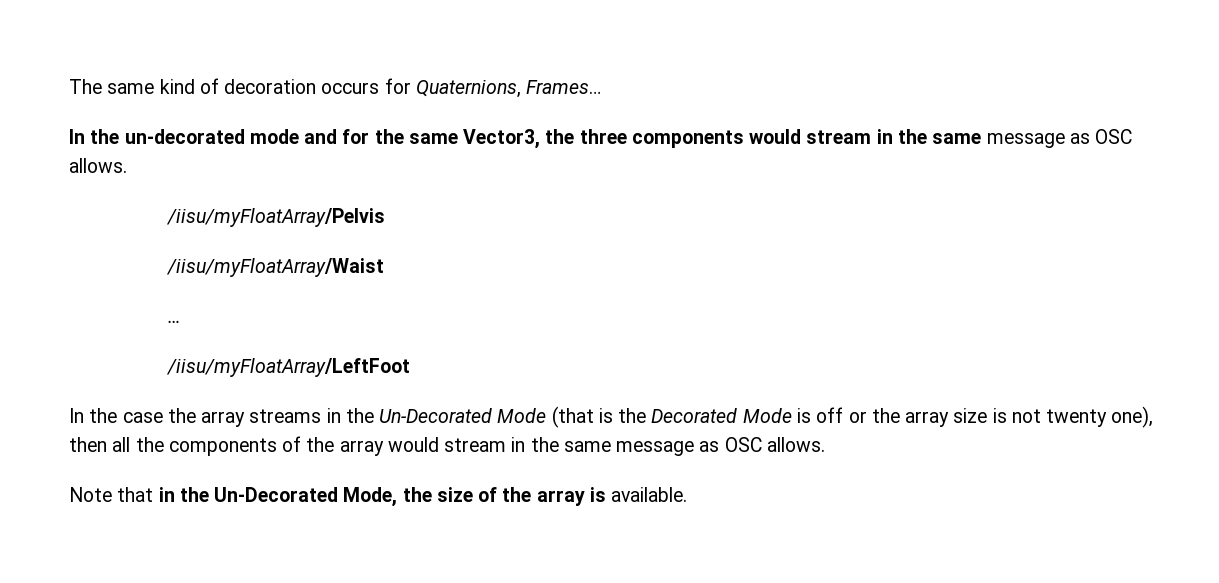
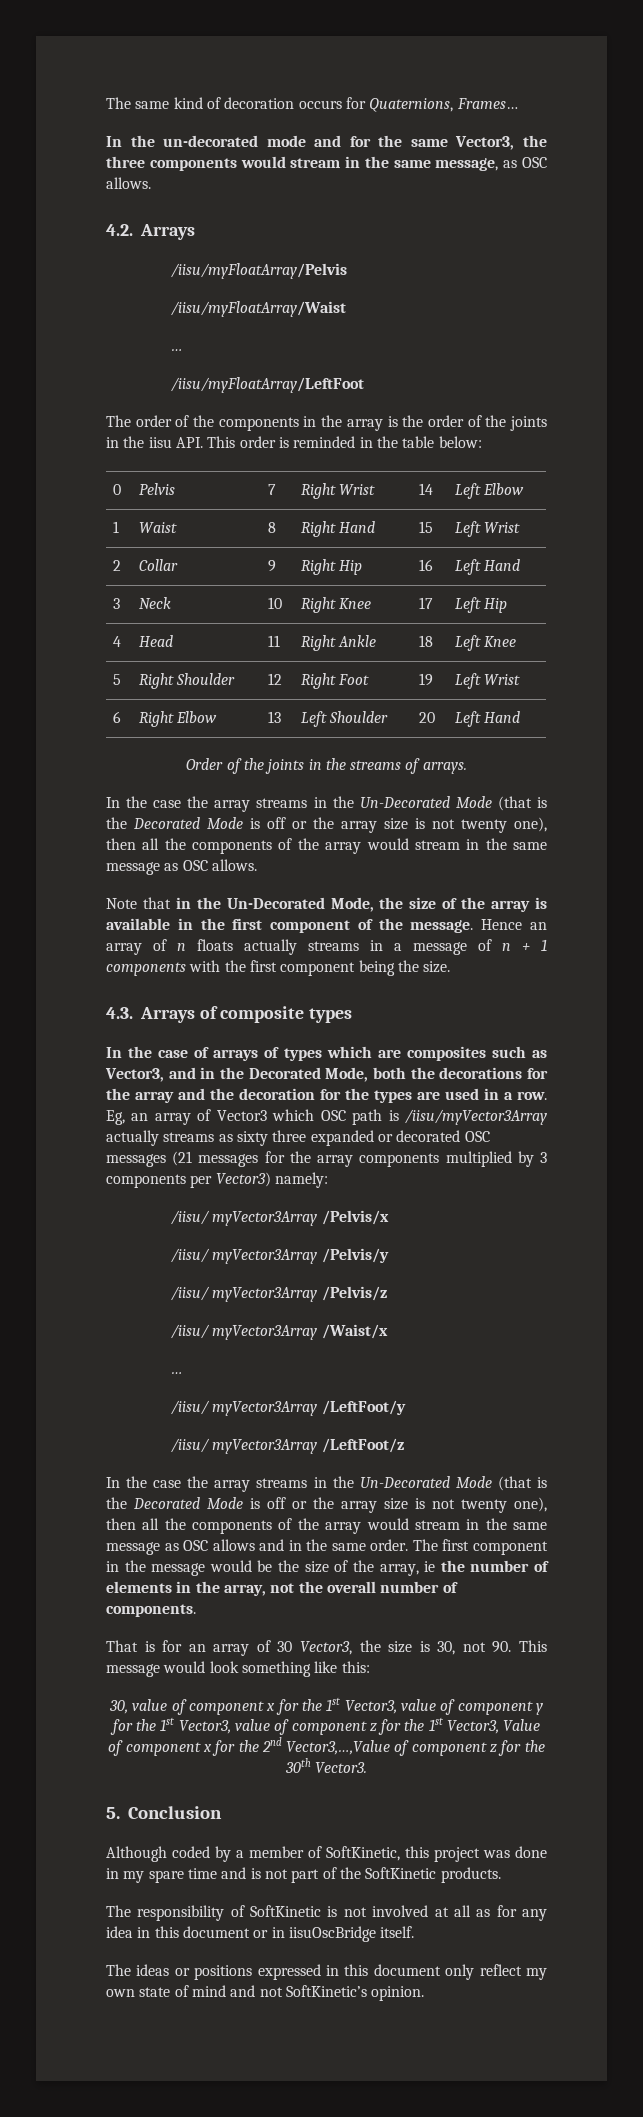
- In the un-decorated mode and for the same Vector3, the three components would stream in the same message as OSC allows.
+ In the un-decorated mode and for the same Vector3, the three components would stream in the same message, as OSC allows.
+ 4.2. Arrays
+ The order of the components in the array is the order of the joints in the iisu API. This order is reminded in the table below:
+ 0 | Pelvis | 7 | Right Wrist | 14 | Left Elbow
+ 1 | Waist | 8 | Right Hand | 15 | Left Wrist
+ 2 | Collar | 9 | Right Hip | 16 | Left Hand
+ 3 | Neck | 10 | Right Knee | 17 | Left Hip
+ 4 | Head | 11 | Right Ankle | 18 | Left Knee
+ 5 | Right Shoulder | 12 | Right Foot | 19 | Left Wrist
+ 6 | Right Elbow | 13 | Left Shoulder | 20 | Left Hand
+ Order of the joints in the streams of arrays.
- Note that in the Un-Decorated Mode, the size of the array is available.
+ Note that in the Un-Decorated Mode, the size of the array is available in the first component of the message. Hence an array of n floats actually streams in a message of n + 1 components with the first component being the size.
+ 4.3. Arrays of composite types
+ In the case of arrays of types which are composites such as Vector3, and in the Decorated Mode, both the decorations for the array and the decoration for the types are used in a row. Eg, an array of Vector3 which OSC path is /iisu/myVector3Array actually streams as sixty three expanded or decorated OSC messages (21 messages for the array components multiplied by 3 components per Vector3) namely:
+ /iisu/ myVector3Array /Pelvis/x
+ /iisu/ myVector3Array /Pelvis/y
+ /iisu/ myVector3Array /Pelvis/z
+ /iisu/ myVector3Array /Waist/x
+ …
+ /iisu/ myVector3Array /LeftFoot/y
+ /iisu/ myVector3Array /LeftFoot/z
+ In the case the array streams in the Un-Decorated Mode (that is the Decorated Mode is off or the array size is not twenty one), then all the components of the array would stream in the same message as OSC allows and in the same order. The first component in the message would be the size of the array, ie the number of elements in the array, not the overall number of components.
+ That is for an array of 30 Vector3, the size is 30, not 90. This message would look something like this:
+ 30, value of component x for the 1st Vector3, value of component y for the 1st Vector3, value of component z for the 1st Vector3, Value of component x for the 2nd Vector3,…,Value of component z for the 30th Vector3.
+ 5. Conclusion
+ Although coded by a member of SoftKinetic, this project was done in my spare time and is not part of the SoftKinetic products.
+ The responsibility of SoftKinetic is not involved at all as for any idea in this document or in iisuOscBridge itself.
+ The ideas or positions expressed in this document only reflect my own state of mind and not SoftKinetic’s opinion.

